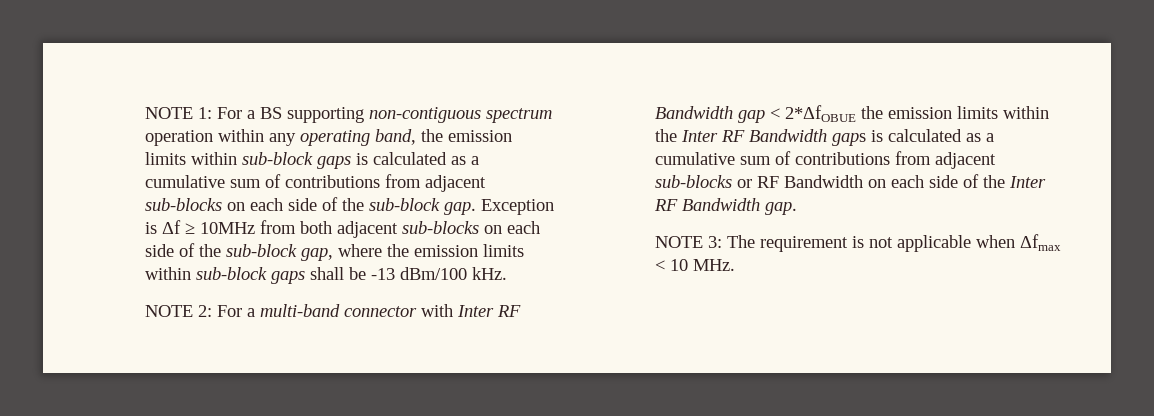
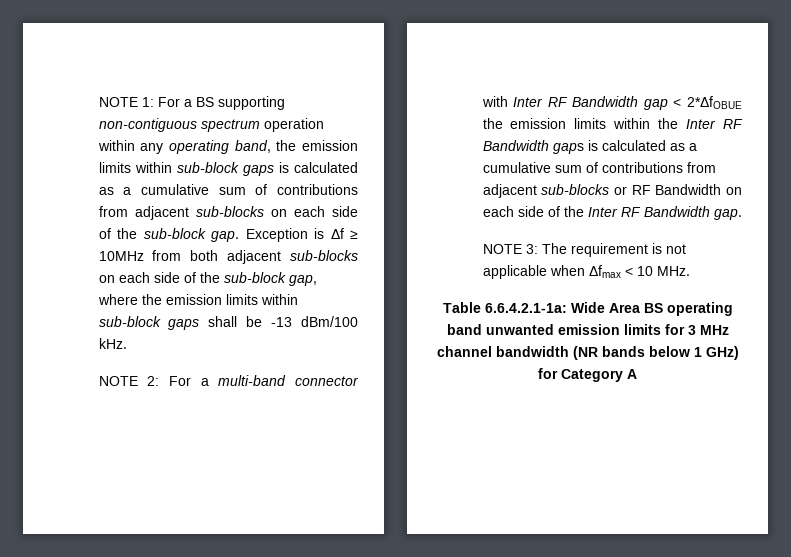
+ Table 6.6.4.2.1-1a: Wide Area BS operating band unwanted emission limits for 3 MHz channel bandwidth (NR bands below 1 GHz) for Category A

